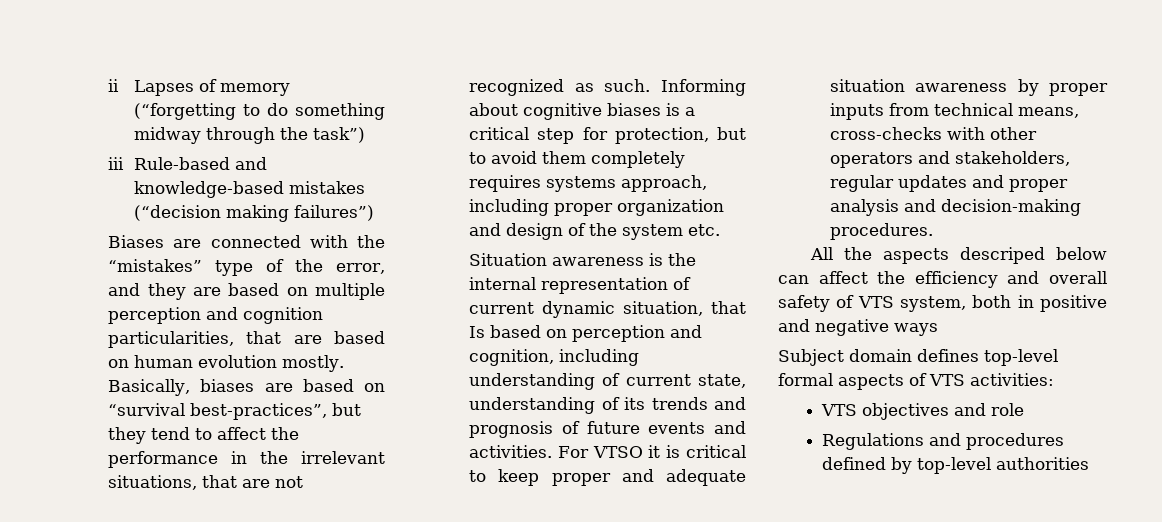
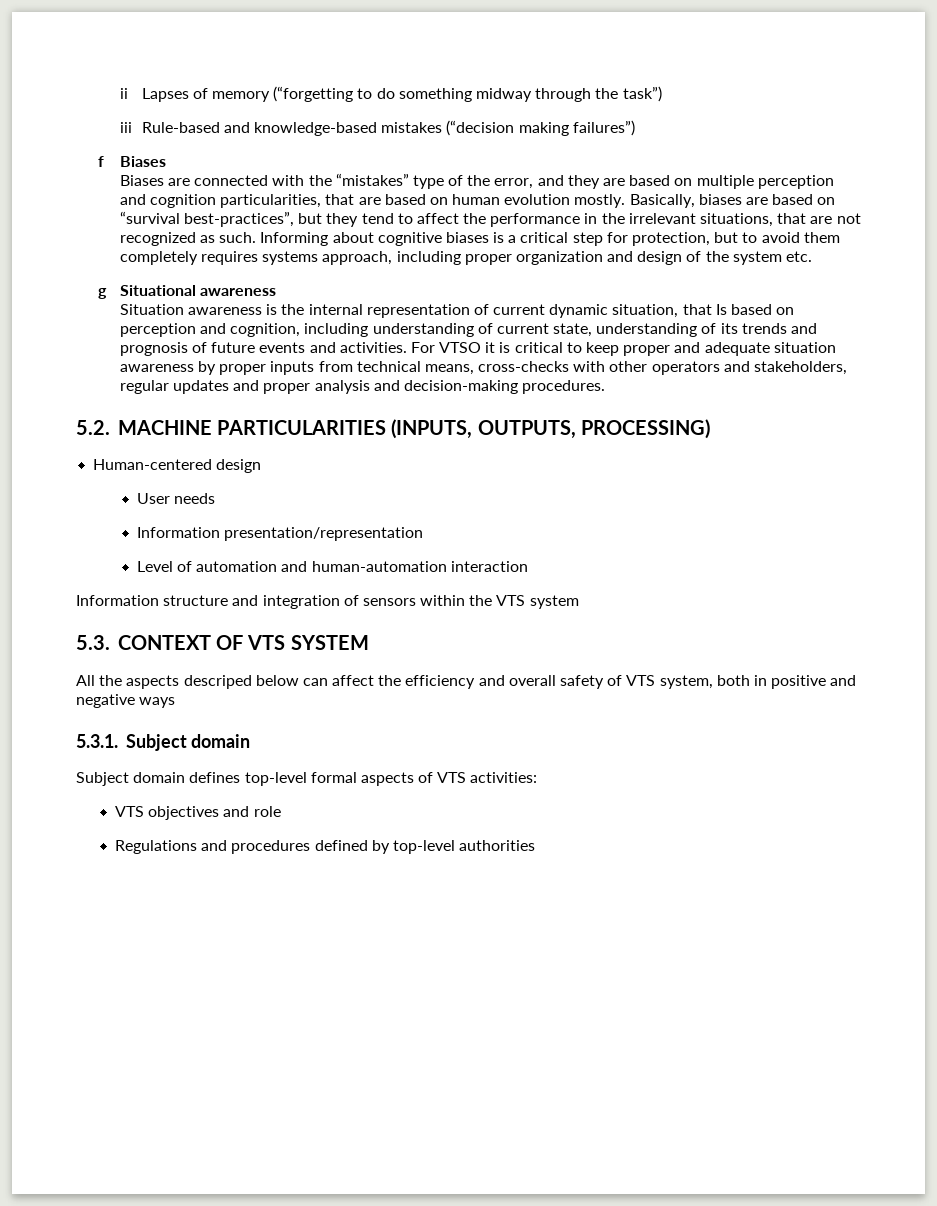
+ f Biases
+ g Situational awareness
+ 5.2. MACHINE PARTICULARITIES (INPUTS, OUTPUTS, PROCESSING)
+ Human-centered design
+ User needs
+ Information presentation/representation
+ Level of automation and human-automation interaction
+ Information structure and integration of sensors within the VTS system
+ 5.3. CONTEXT OF VTS SYSTEM
+ 5.3.1. Subject domain

